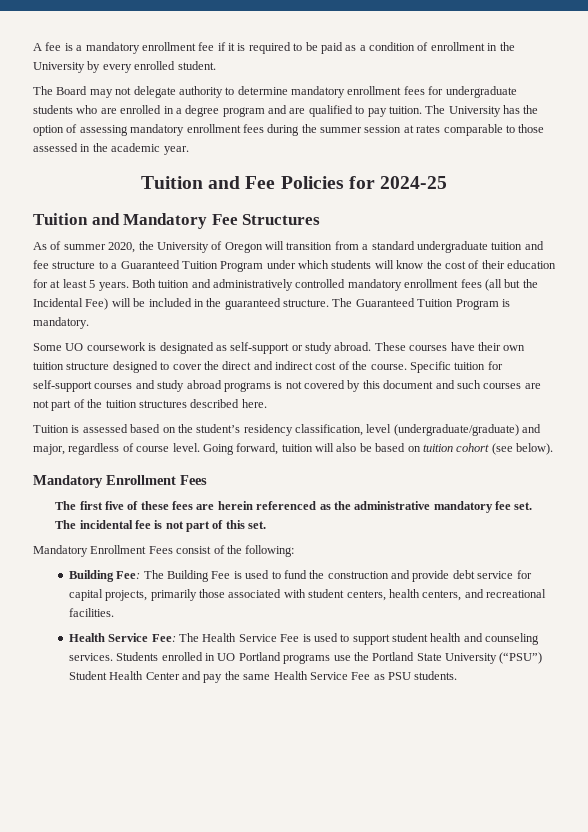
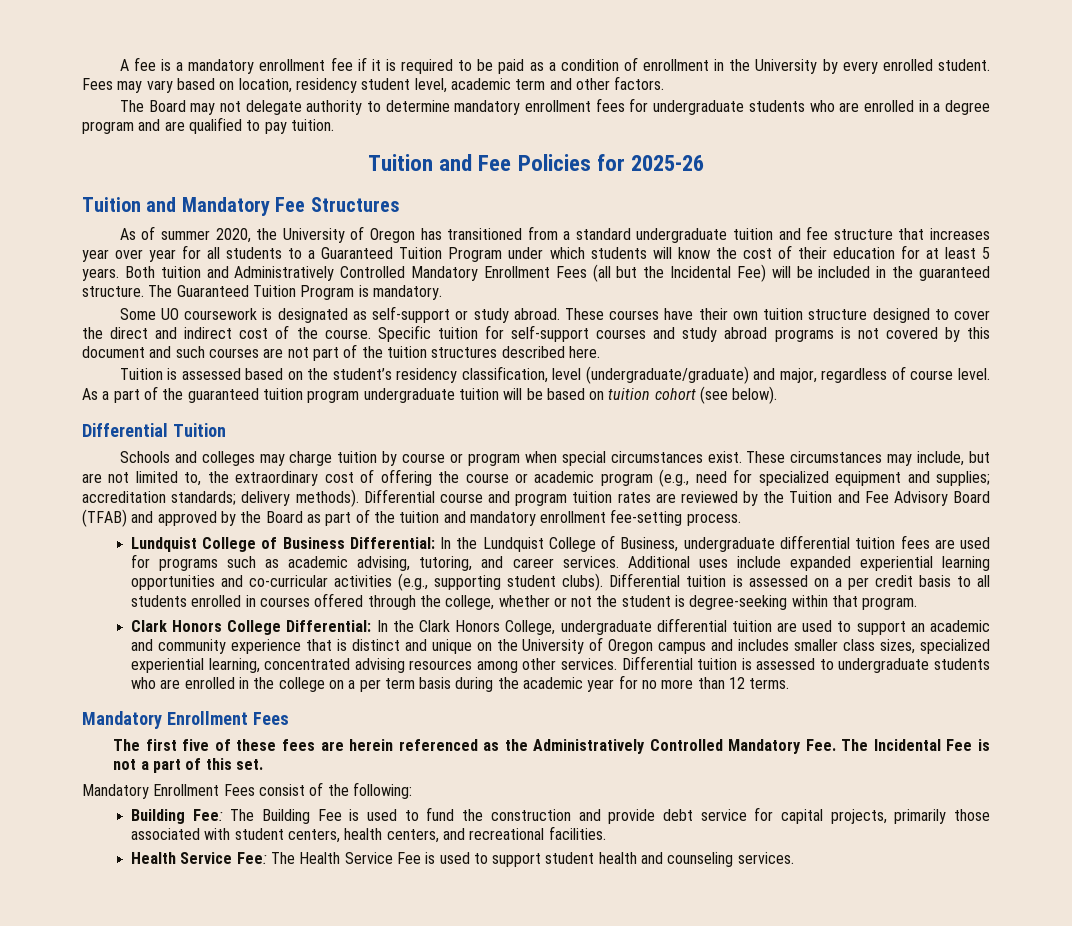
+ Fees may vary based on location, residency student level, academic term and other factors.
- The University has the option of assessing mandatory enrollment fees during the summer session at rates comparable to those assessed in the academic year.
- Tuition and Fee Policies for 2024-25
+ Tuition and Fee Policies for 2025-26
- As of summer 2020, the University of Oregon will transition from a standard undergraduate tuition and fee structure to a Guaranteed Tuition Program under which students will know the cost of their education for at least 5 years.
+ As of summer 2020, the University of Oregon has transitioned from a standard undergraduate tuition and fee structure that increases year over year for all students to a Guaranteed Tuition Program under which students will know the cost of their education for at least 5 years.
- Both tuition and administratively controlled mandatory enrollment fees (all but the Incidental Fee) will be included in the guaranteed structure.
+ Both tuition and Administratively Controlled Mandatory Enrollment Fees (all but the Incidental Fee) will be included in the guaranteed structure.
- Going forward, tuition will also be based on tuition cohort (see below).
+ As a part of the guaranteed tuition program undergraduate tuition will be based on tuition cohort (see below).
+ Differential Tuition
+ Schools and colleges may charge tuition by course or program when special circumstances exist. These circumstances may include, but are not limited to, the extraordinary cost of offering the course or academic program (e.g., need for specialized equipment and supplies; accreditation standards; delivery methods). Differential course and program tuition rates are reviewed by the Tuition and Fee Advisory Board (TFAB) and approved by the Board as part of the tuition and mandatory enrollment fee-setting process.
+ Lundquist College of Business Differential: In the Lundquist College of Business, undergraduate differential tuition fees are used for programs such as academic advising, tutoring, and career services. Additional uses include expanded experiential learning opportunities and co-curricular activities (e.g., supporting student clubs). Differential tuition is assessed on a per credit basis to all students enrolled in courses offered through the college, whether or not the student is degree-seeking within that program.
+ Clark Honors College Differential: In the Clark Honors College, undergraduate differential tuition are used to support an academic and community experience that is distinct and unique on the University of Oregon campus and includes smaller class sizes, specialized experiential learning, concentrated advising resources among other services. Differential tuition is assessed to undergraduate students who are enrolled in the college on a per term basis during the academic year for no more than 12 terms.
- The first five of these fees are herein referenced as the administrative mandatory fee set. The incidental fee is not part of this set.
+ The first five of these fees are herein referenced as the Administratively Controlled Mandatory Fee. The Incidental Fee is not a part of this set.
- Students enrolled in UO Portland programs use the Portland State University (“PSU”) Student Health Center and pay the same Health Service Fee as PSU students.

